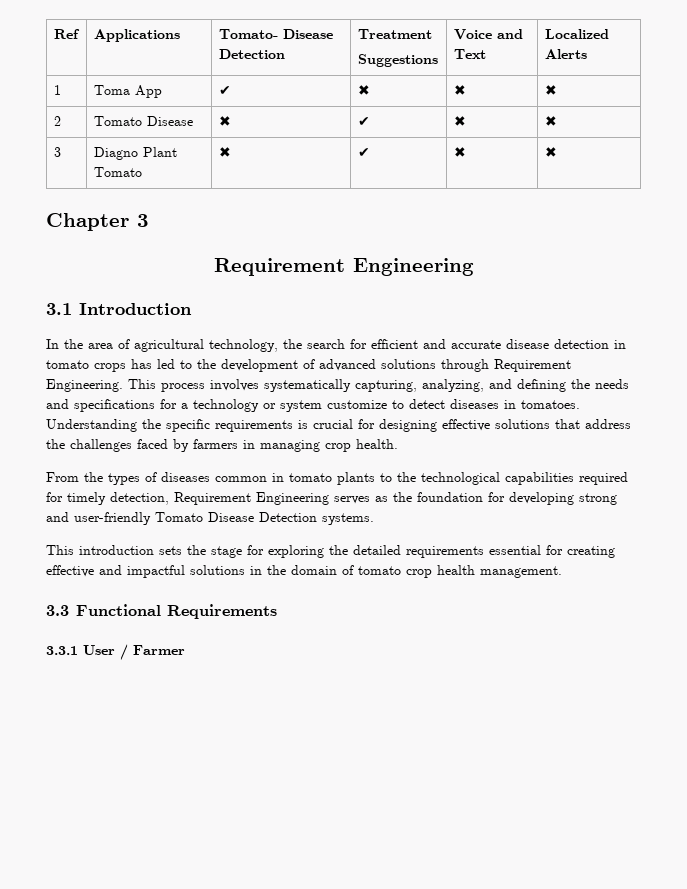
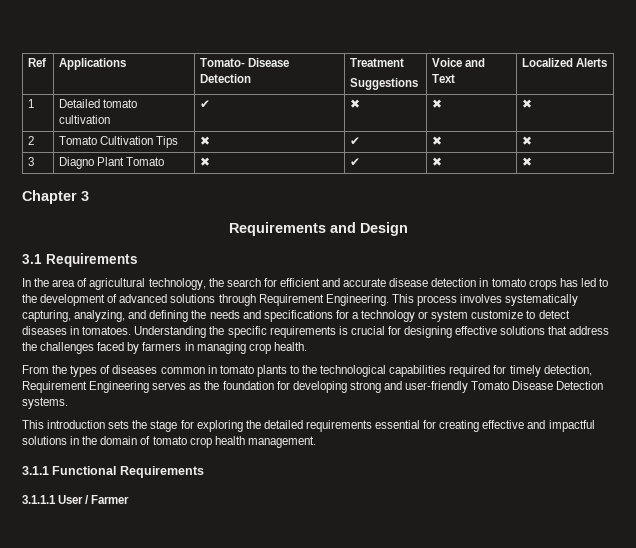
- 1 | Toma App | ✔ | ✖ | ✖ | ✖
+ 1 | Detailed tomato cultivation | ✔ | ✖ | ✖ | ✖
- 2 | Tomato Disease | ✖ | ✔ | ✖ | ✖
+ 2 | Tomato Cultivation Tips | ✖ | ✔ | ✖ | ✖
  Chapter 3
- Requirement Engineering
+ Requirements and Design
- 3.1 Introduction
+ 3.1 Requirements
- 3.3 Functional Requirements
+ 3.1.1 Functional Requirements
- 3.3.1 User / Farmer
+ 3.1.1.1 User / Farmer

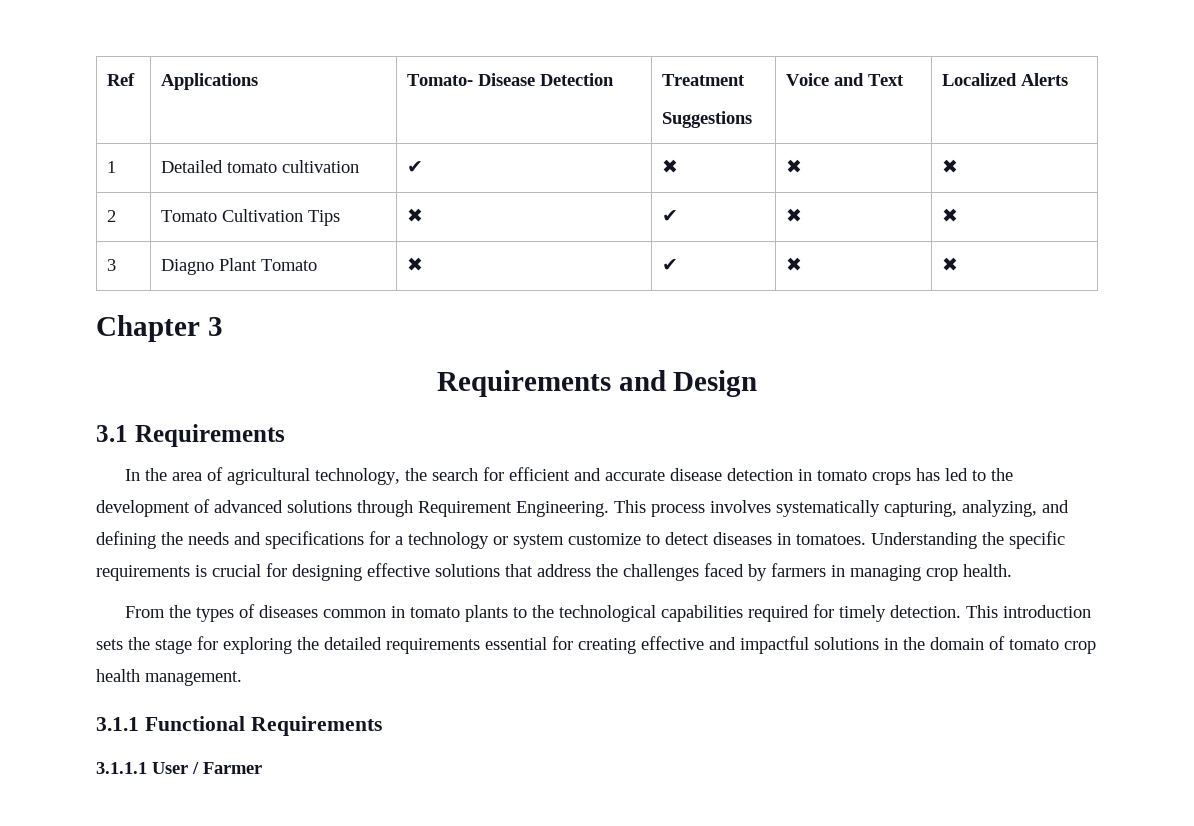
- From the types of diseases common in tomato plants to the technological capabilities required for timely detection, Requirement Engineering serves as the foundation for developing strong and user-friendly Tomato Disease Detection systems.
- This introduction sets the stage for exploring the detailed requirements essential for creating effective and impactful solutions in the domain of tomato crop health management.
+ From the types of diseases common in tomato plants to the technological capabilities required for timely detection. This introduction sets the stage for exploring the detailed requirements essential for creating effective and impactful solutions in the domain of tomato crop health management.

